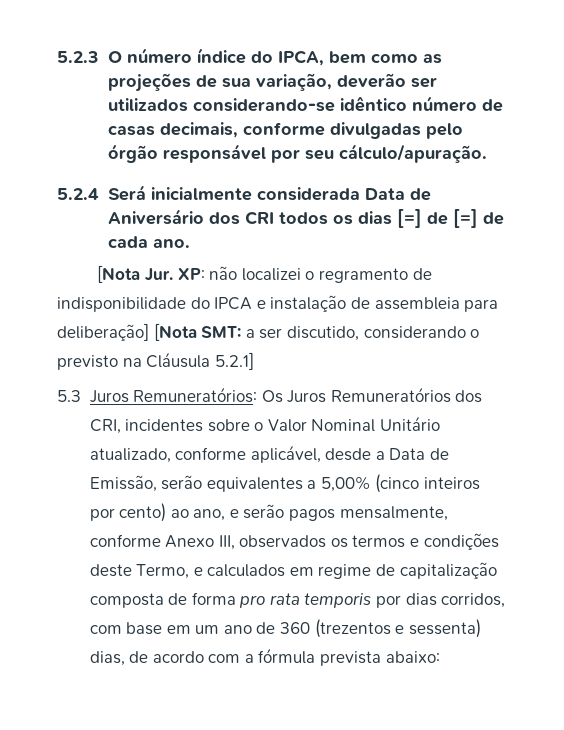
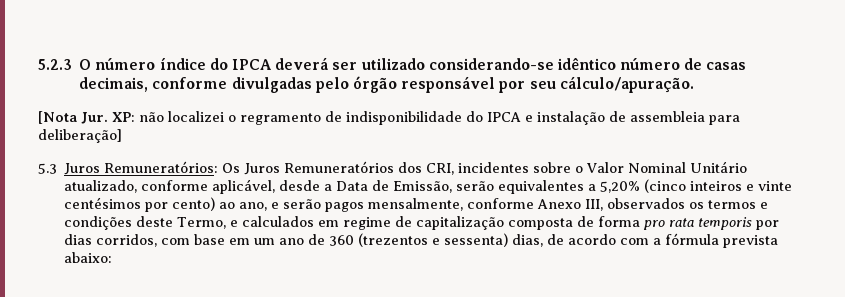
- 5.2.3 O número índice do IPCA, bem como as projeções de sua variação, deverão ser utilizados considerando-se idêntico número de casas decimais, conforme divulgadas pelo órgão responsável por seu cálculo/apuração.
+ 5.2.3 O número índice do IPCA deverá ser utilizado considerando-se idêntico número de casas decimais, conforme divulgadas pelo órgão responsável por seu cálculo/apuração.
- 5.2.4 Será inicialmente considerada Data de Aniversário dos CRI todos os dias [=] de [=] de cada ano.
- [Nota Jur. XP: não localizei o regramento de indisponibilidade do IPCA e instalação de assembleia para deliberação] [Nota SMT: a ser discutido, considerando o previsto na Cláusula 5.2.1]
+ [Nota Jur. XP: não localizei o regramento de indisponibilidade do IPCA e instalação de assembleia para deliberação]
- Os Juros Remuneratórios dos CRI, incidentes sobre o Valor Nominal Unitário atualizado, conforme aplicável, desde a Data de Emissão, serão equivalentes a 5,00% (cinco inteiros por cento) ao ano, e serão pagos mensalmente, conforme Anexo III, observados os termos e condições deste Termo, e calculados em regime de capitalização composta de forma pro rata temporis por dias corridos, com base em um ano de 360 (trezentos e sessenta) dias, de acordo com a fórmula prevista abaixo:
+ Os Juros Remuneratórios dos CRI, incidentes sobre o Valor Nominal Unitário atualizado, conforme aplicável, desde a Data de Emissão, serão equivalentes a 5,20% (cinco inteiros e vinte centésimos por cento) ao ano, e serão pagos mensalmente, conforme Anexo III, observados os termos e condições deste Termo, e calculados em regime de capitalização composta de forma pro rata temporis por dias corridos, com base em um ano de 360 (trezentos e sessenta) dias, de acordo com a fórmula prevista abaixo:

